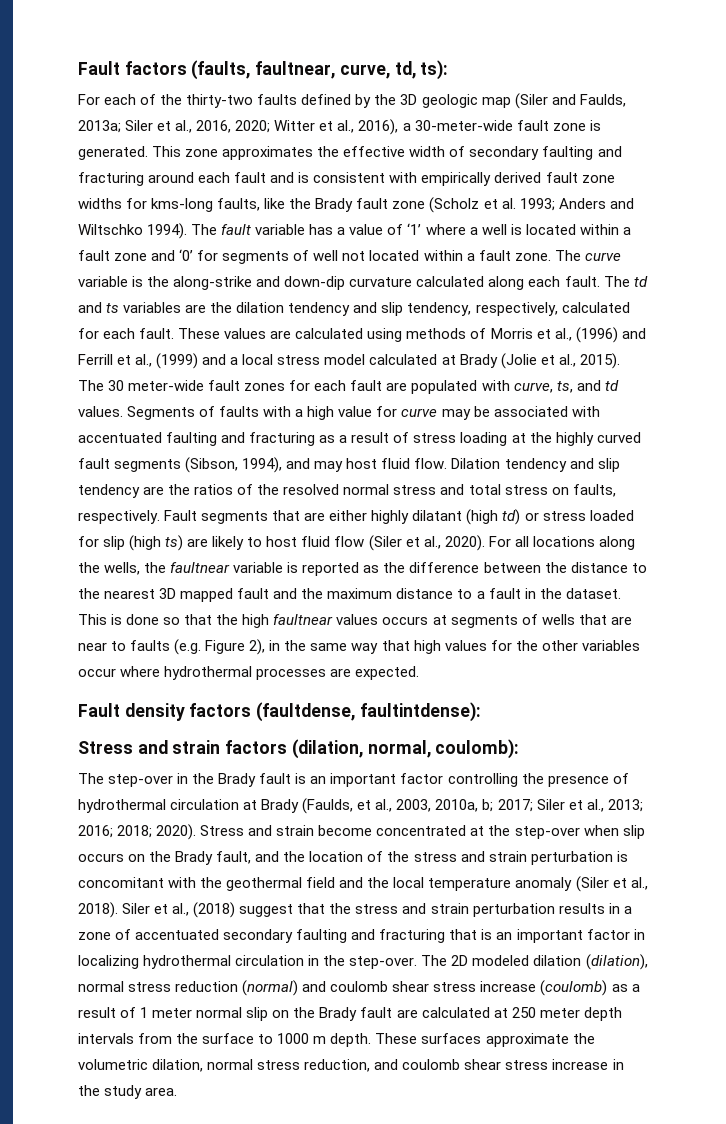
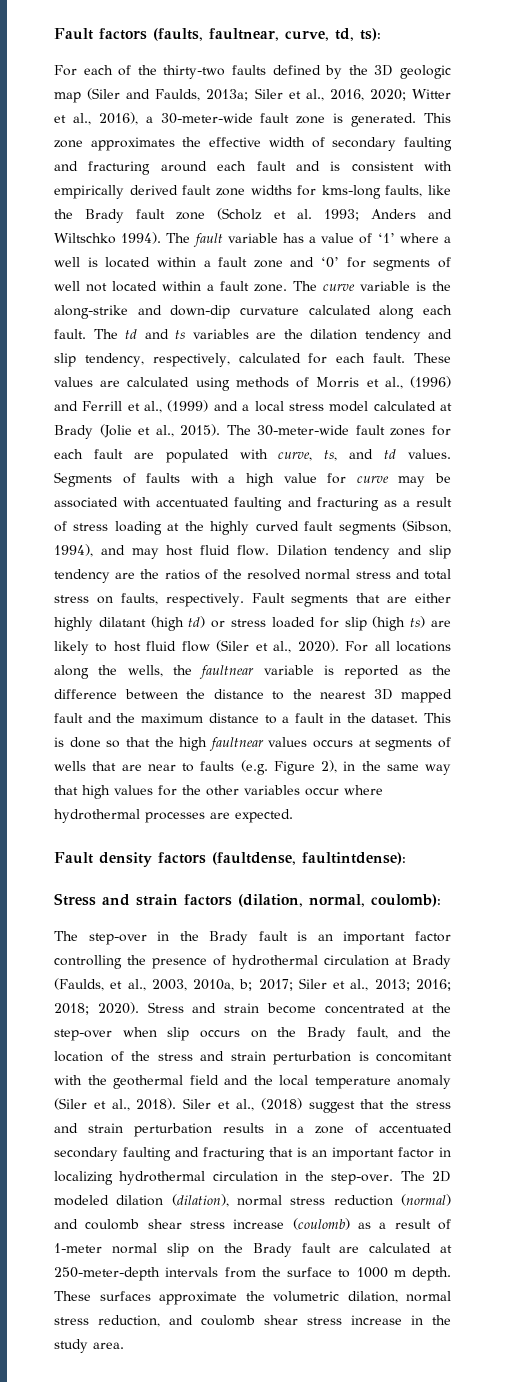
- The 30 meter-wide fault zones for each fault are populated with curve, ts, and td values.
+ The 30-meter-wide fault zones for each fault are populated with curve, ts, and td values.
- The 2D modeled dilation (dilation), normal stress reduction (normal) and coulomb shear stress increase (coulomb) as a result of 1 meter normal slip on the Brady fault are calculated at 250 meter depth intervals from the surface to 1000 m depth.
+ The 2D modeled dilation (dilation), normal stress reduction (normal) and coulomb shear stress increase (coulomb) as a result of 1-meter normal slip on the Brady fault are calculated at 250-meter-depth intervals from the surface to 1000 m depth.

